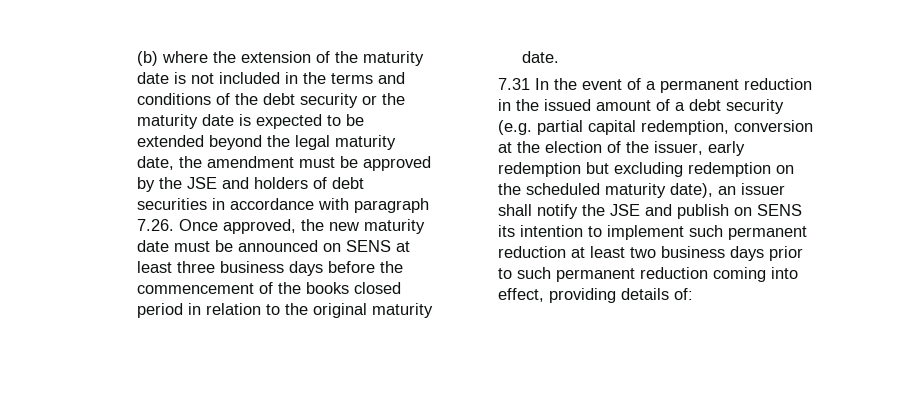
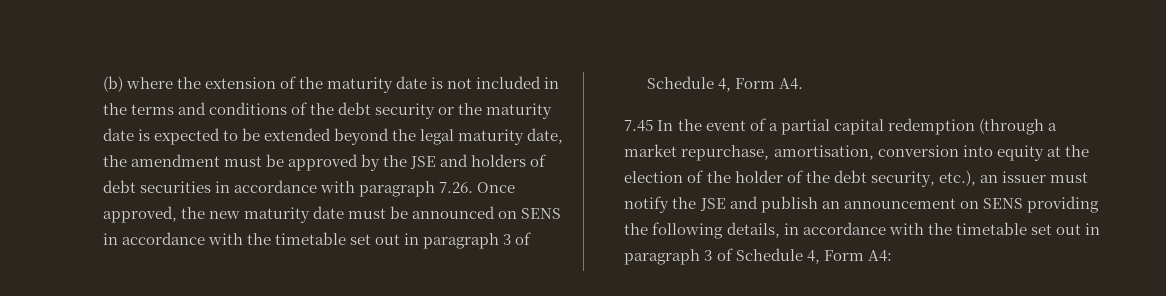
- (b) where the extension of the maturity date is not included in the terms and conditions of the debt security or the maturity date is expected to be extended beyond the legal maturity date, the amendment must be approved by the JSE and holders of debt securities in accordance with paragraph 7.26. Once approved, the new maturity date must be announced on SENS at least three business days before the commencement of the books closed period in relation to the original maturity date.
- 7.31 In the event of a permanent reduction in the issued amount of a debt security (e.g. partial capital redemption, conversion at the election of the issuer, early redemption but excluding redemption on the scheduled maturity date), an issuer shall notify the JSE and publish on SENS its intention to implement such permanent reduction at least two business days prior to such permanent reduction coming into effect, providing details of:
+ (b) where the extension of the maturity date is not included in the terms and conditions of the debt security or the maturity date is expected to be extended beyond the legal maturity date, the amendment must be approved by the JSE and holders of debt securities in accordance with paragraph 7.26. Once approved, the new maturity date must be announced on SENS in accordance with the timetable set out in paragraph 3 of Schedule 4, Form A4.
+ 7.45 In the event of a partial capital redemption (through a market repurchase, amortisation, conversion into equity at the election of the holder of the debt security, etc.), an issuer must notify the JSE and publish an announcement on SENS providing the following details, in accordance with the timetable set out in paragraph 3 of Schedule 4, Form A4:

